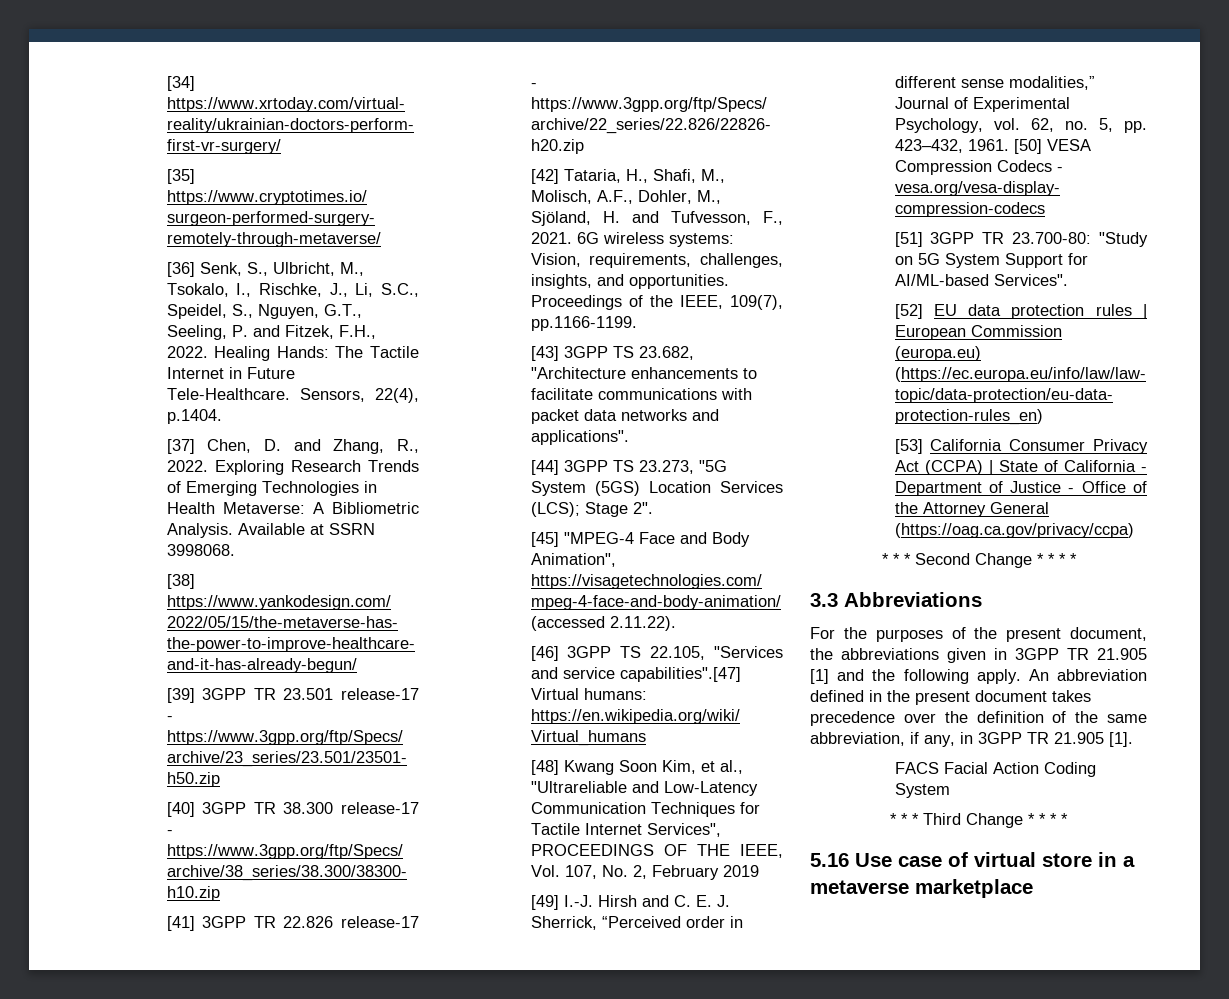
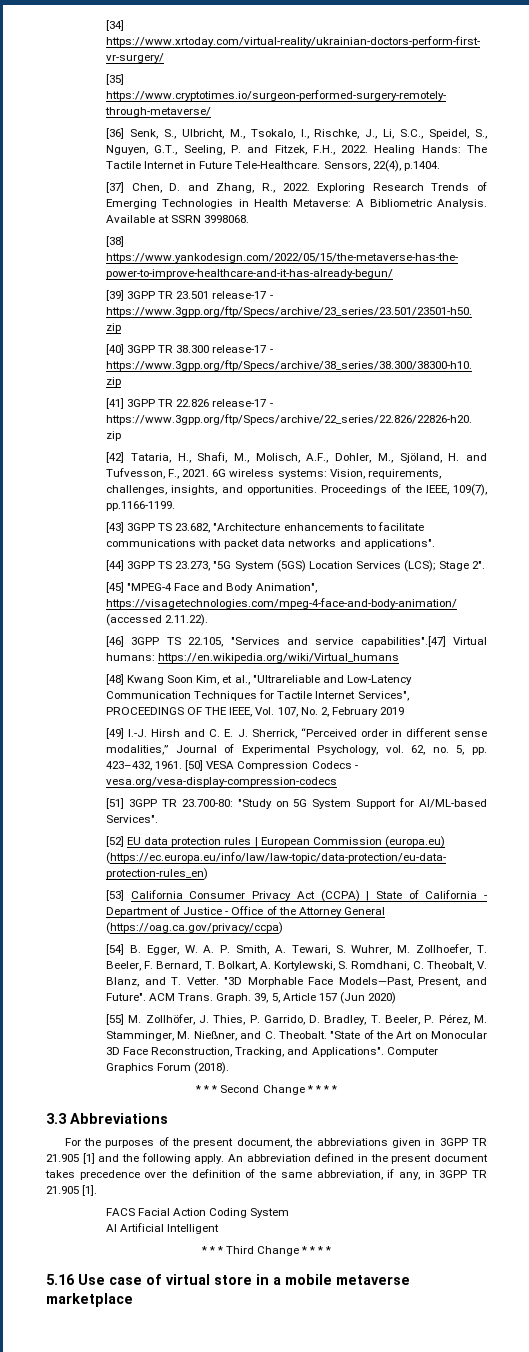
+ [54] B. Egger, W. A. P. Smith, A. Tewari, S. Wuhrer, M. Zollhoefer, T. Beeler, F. Bernard, T. Bolkart, A. Kortylewski, S. Romdhani, C. Theobalt, V. Blanz, and T. Vetter. "3D Morphable Face Models—Past, Present, and Future". ACM Trans. Graph. 39, 5, Article 157 (Jun 2020)
+ [55] M. Zollhöfer, J. Thies, P. Garrido, D. Bradley, T. Beeler, P. Pérez, M. Stamminger, M. Nießner, and C. Theobalt. "State of the Art on Monocular 3D Face Reconstruction, Tracking, and Applications". Computer Graphics Forum (2018).
+ AI Artificial Intelligent
- 5.16 Use case of virtual store in a metaverse marketplace
+ 5.16 Use case of virtual store in a mobile metaverse marketplace

